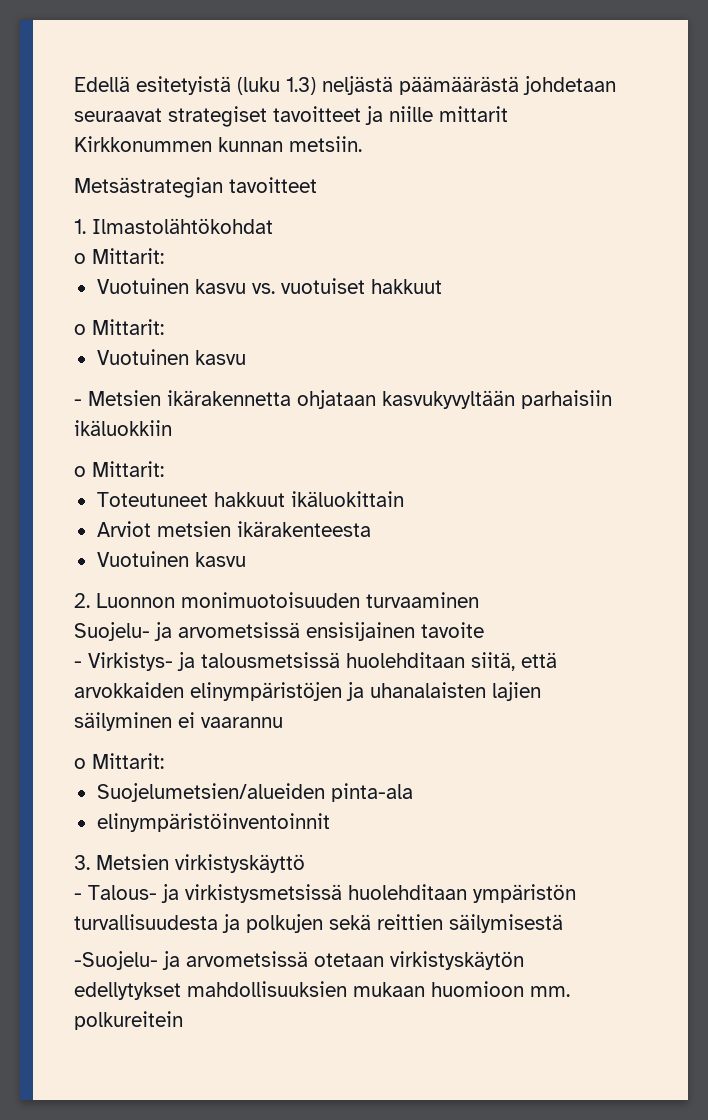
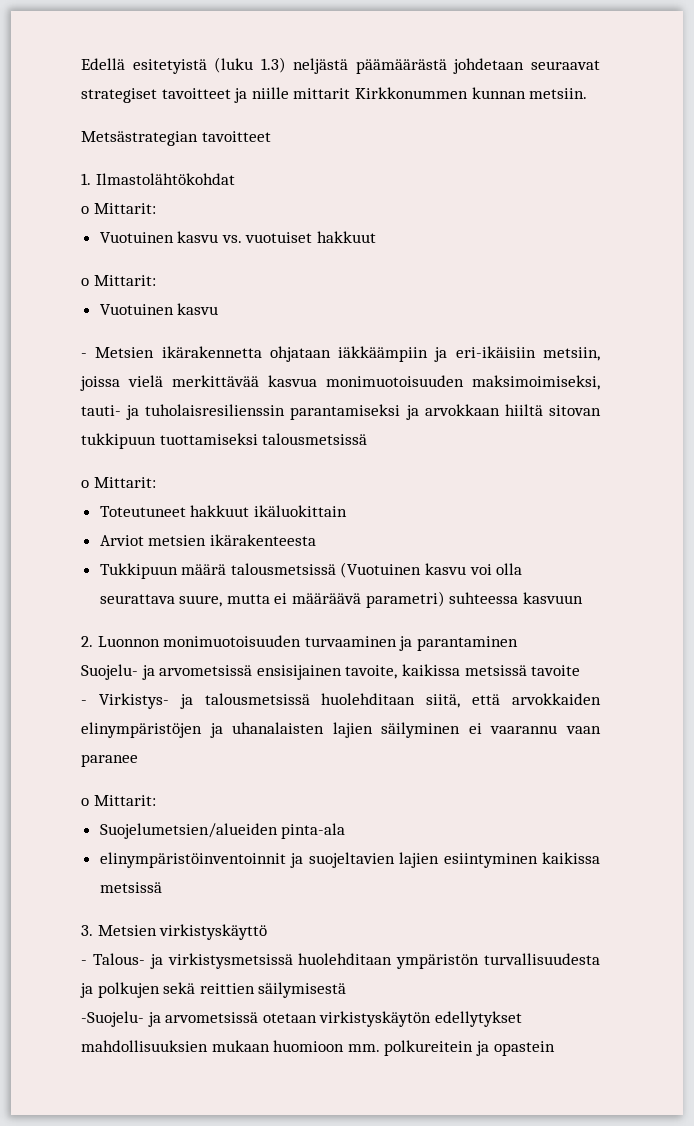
- - Metsien ikärakennetta ohjataan kasvukyvyltään parhaisiin ikäluokkiin
+ - Metsien ikärakennetta ohjataan iäkkäämpiin ja eri-ikäisiin metsiin, joissa vielä merkittävää kasvua monimuotoisuuden maksimoimiseksi, tauti- ja tuholaisresilienssin parantamiseksi ja arvokkaan hiiltä sitovan tukkipuun tuottamiseksi talousmetsissä
  Arviot metsien ikärakenteesta
- Vuotuinen kasvu
+ Tukkipuun määrä talousmetsissä (Vuotuinen kasvu voi olla seurattava suure, mutta ei määräävä parametri) suhteessa kasvuun
- 2. Luonnon monimuotoisuuden turvaaminen
+ 2. Luonnon monimuotoisuuden turvaaminen ja parantaminen
- Suojelu- ja arvometsissä ensisijainen tavoite
+ Suojelu- ja arvometsissä ensisijainen tavoite, kaikissa metsissä tavoite
- - Virkistys- ja talousmetsissä huolehditaan siitä, että arvokkaiden elinympäristöjen ja uhanalaisten lajien säilyminen ei vaarannu
+ - Virkistys- ja talousmetsissä huolehditaan siitä, että arvokkaiden elinympäristöjen ja uhanalaisten lajien säilyminen ei vaarannu vaan paranee
- elinympäristöinventoinnit
+ elinympäristöinventoinnit ja suojeltavien lajien esiintyminen kaikissa metsissä
- -Suojelu- ja arvometsissä otetaan virkistyskäytön edellytykset mahdollisuuksien mukaan huomioon mm. polkureitein
+ -Suojelu- ja arvometsissä otetaan virkistyskäytön edellytykset mahdollisuuksien mukaan huomioon mm. polkureitein ja opastein

